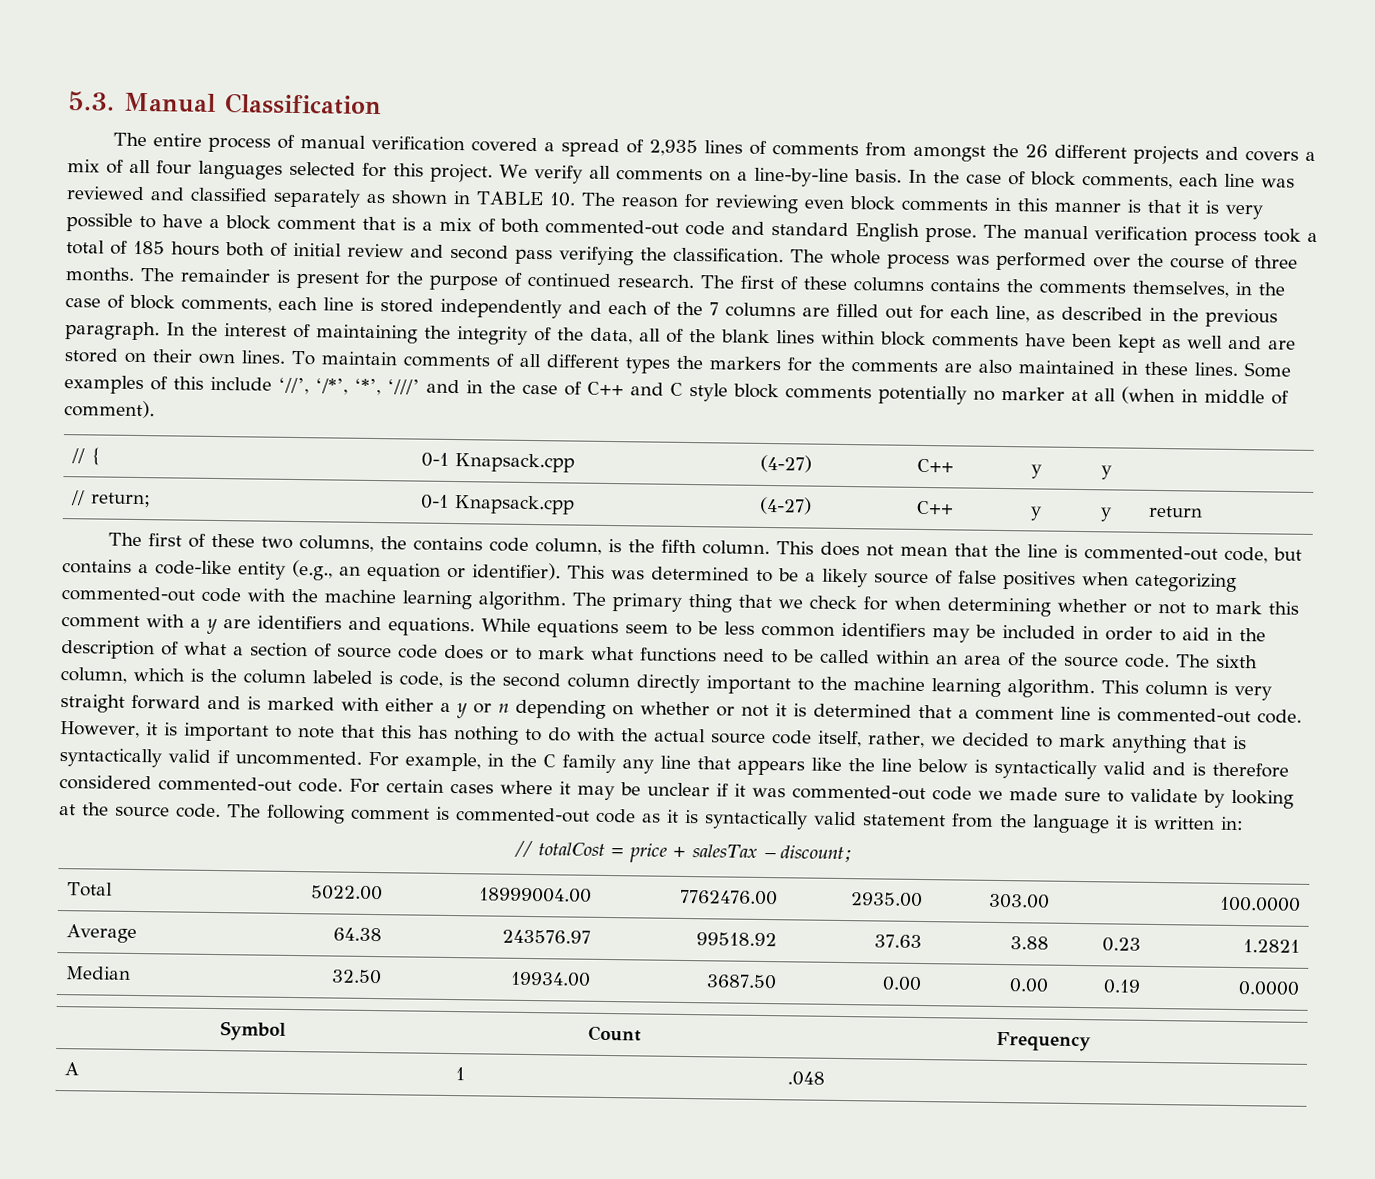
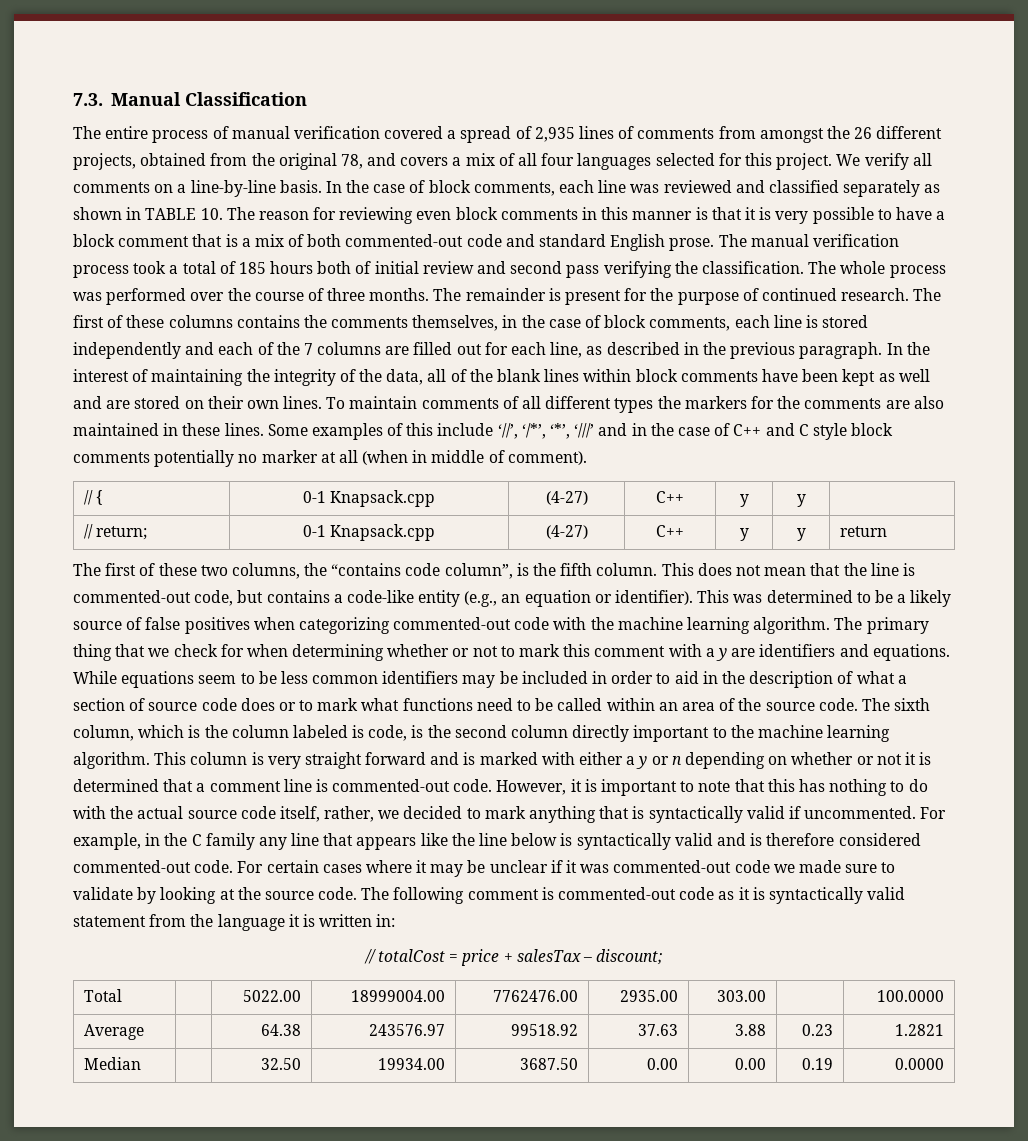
- 5.3. Manual Classification
+ 7.3. Manual Classification
- The entire process of manual verification covered a spread of 2,935 lines of comments from amongst the 26 different projects and covers a mix of all four languages selected for this project.
+ The entire process of manual verification covered a spread of 2,935 lines of comments from amongst the 26 different projects, obtained from the original 78, and covers a mix of all four languages selected for this project.
- The first of these two columns, the contains code column, is the fifth column.
+ The first of these two columns, the “contains code column”, is the fifth column.
- Symbol | Count | Frequency
- A | 1 | .048

